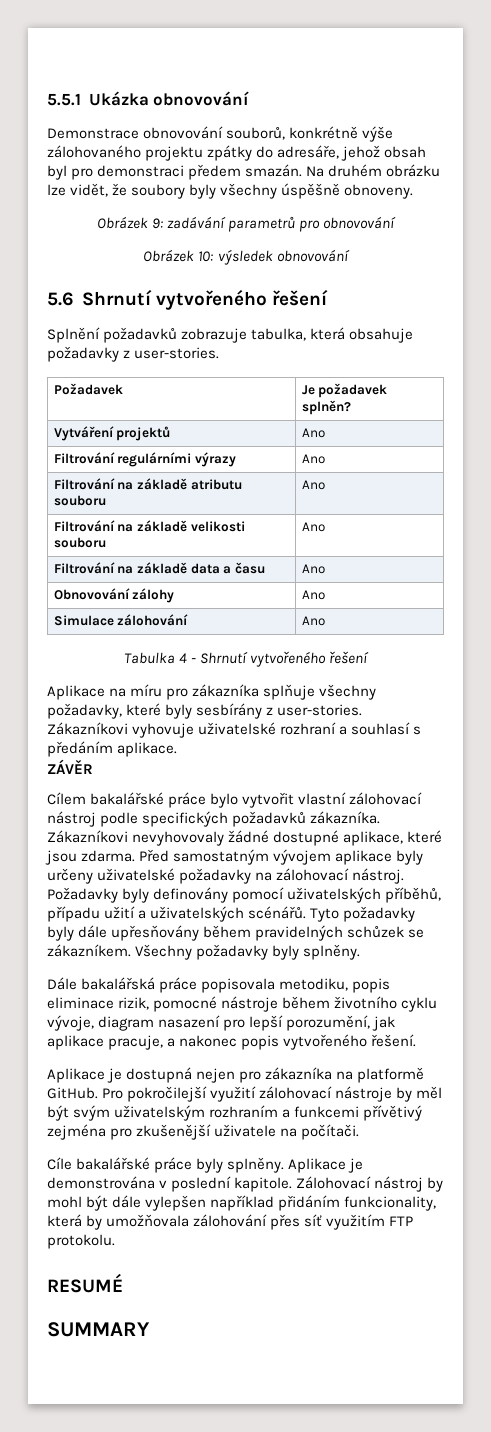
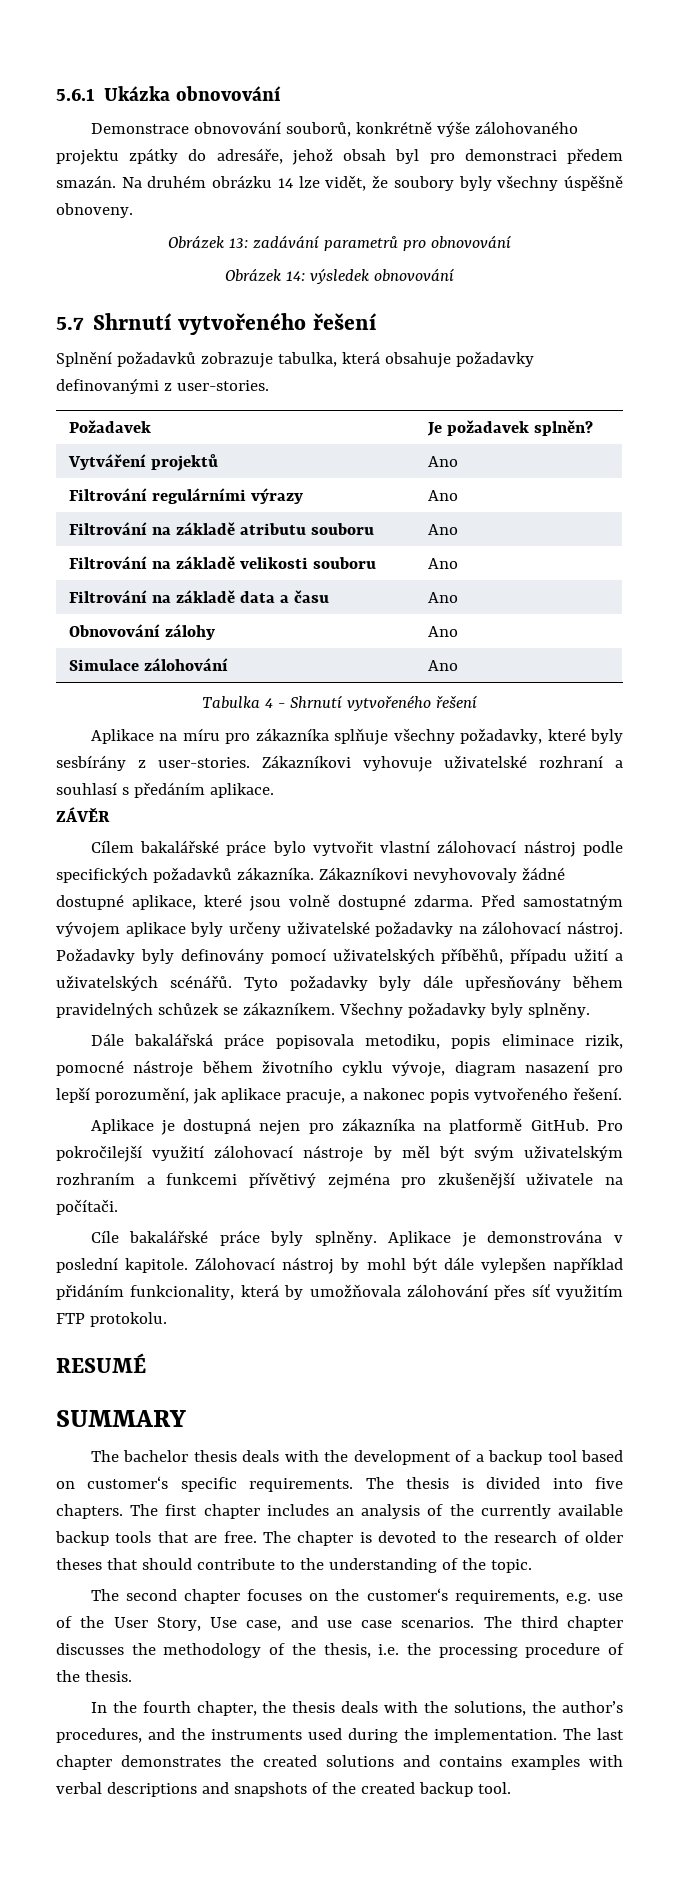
- 5.5.1 Ukázka obnovování
+ 5.6.1 Ukázka obnovování
- Na druhém obrázku lze vidět, že soubory byly všechny úspěšně obnoveny.
+ Na druhém obrázku 14 lze vidět, že soubory byly všechny úspěšně obnoveny.
- Obrázek 9: zadávání parametrů pro obnovování
+ Obrázek 13: zadávání parametrů pro obnovování
- Obrázek 10: výsledek obnovování
+ Obrázek 14: výsledek obnovování
- 5.6 Shrnutí vytvořeného řešení
+ 5.7 Shrnutí vytvořeného řešení
- Splnění požadavků zobrazuje tabulka, která obsahuje požadavky z user-stories.
+ Splnění požadavků zobrazuje tabulka, která obsahuje požadavky definovanými z user-stories.
- Zákazníkovi nevyhovovaly žádné dostupné aplikace, které jsou zdarma.
+ Zákazníkovi nevyhovovaly žádné dostupné aplikace, které jsou volně dostupné zdarma.
+ The bachelor thesis deals with the development of a backup tool based on customer‘s specific requirements. The thesis is divided into five chapters. The first chapter includes an analysis of the currently available backup tools that are free. The chapter is devoted to the research of older theses that should contribute to the understanding of the topic.
+ The second chapter focuses on the customer‘s requirements, e.g. use of the User Story, Use case, and use case scenarios. The third chapter discusses the methodology of the thesis, i.e. the processing procedure of the thesis.
+ In the fourth chapter, the thesis deals with the solutions, the author’s procedures, and the instruments used during the implementation. The last chapter demonstrates the created solutions and contains examples with verbal descriptions and snapshots of the created backup tool.

